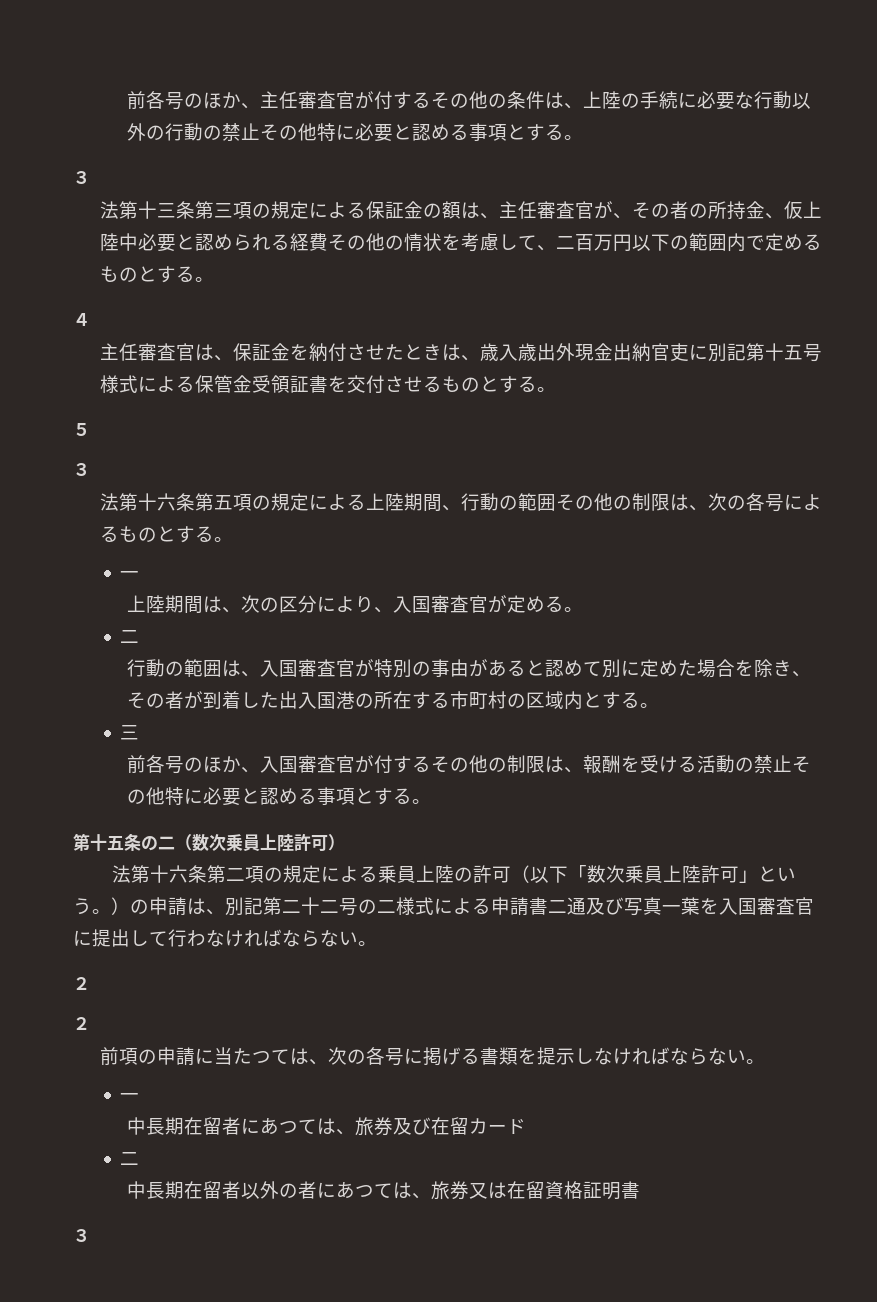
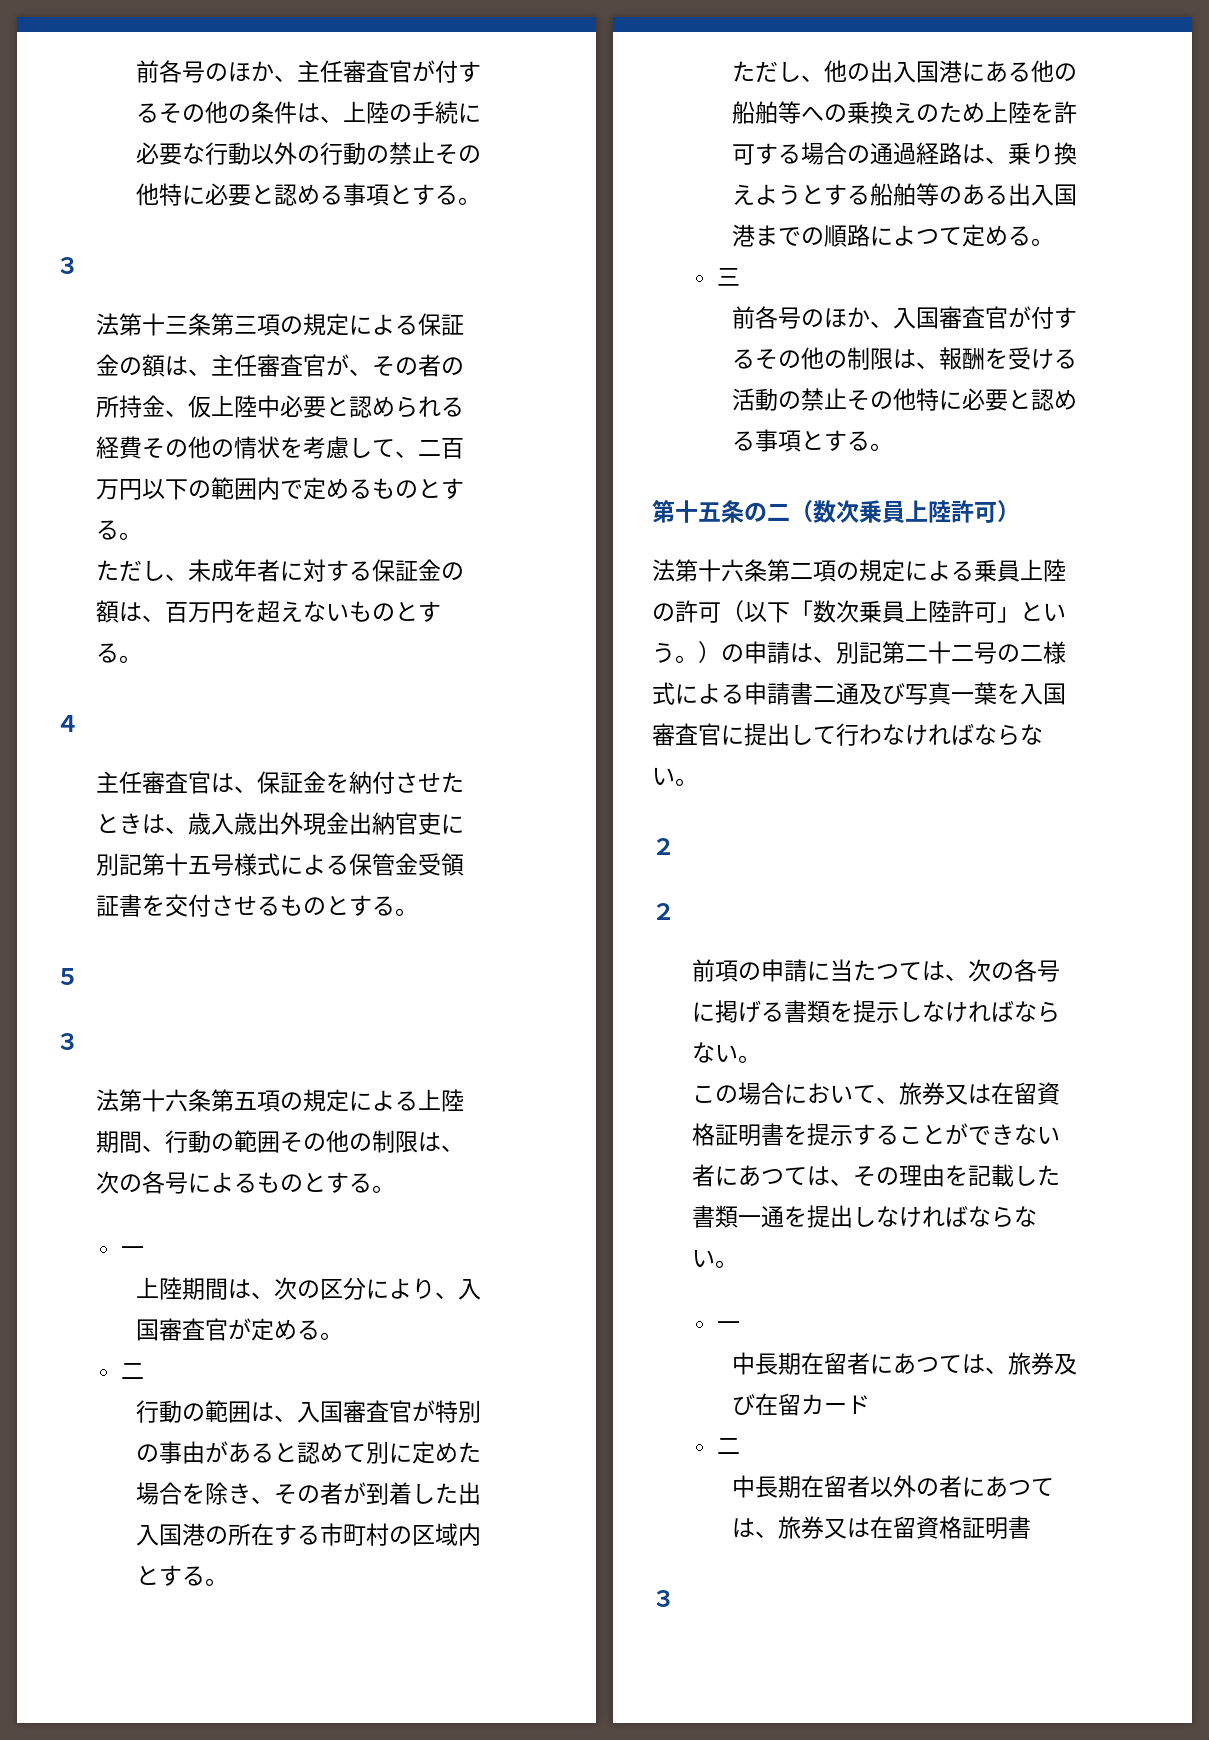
+ ただし、未成年者に対する保証金の額は、百万円を超えないものとする。
+ ただし、他の出入国港にある他の船舶等への乗換えのため上陸を許可する場合の通過経路は、乗り換えようとする船舶等のある出入国港までの順路によつて定める。
+ この場合において、旅券又は在留資格証明書を提示することができない者にあつては、その理由を記載した書類一通を提出しなければならない。

